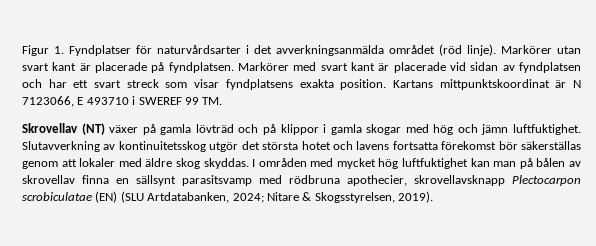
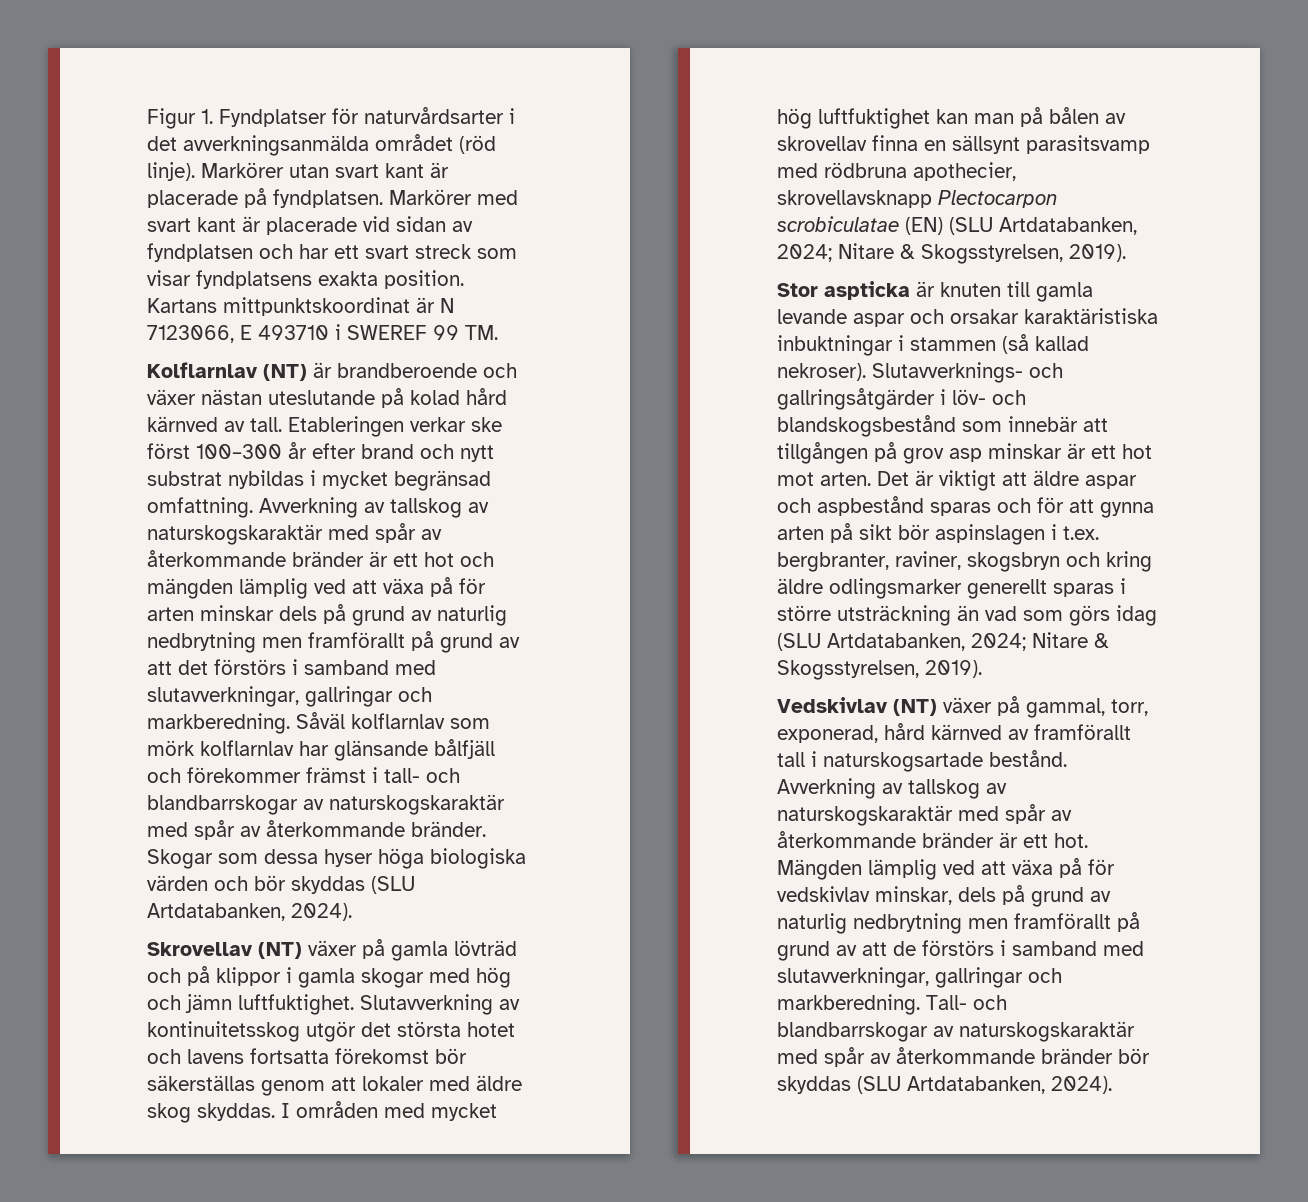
+ Kolflarnlav (NT) är brandberoende och växer nästan uteslutande på kolad hård kärnved av tall. Etableringen verkar ske först 100–300 år efter brand och nytt substrat nybildas i mycket begränsad omfattning. Avverkning av tallskog av naturskogskaraktär med spår av återkommande bränder är ett hot och mängden lämplig ved att växa på för arten minskar dels på grund av naturlig nedbrytning men framförallt på grund av att det förstörs i samband med slutavverkningar, gallringar och markberedning. Såväl kolflarnlav som mörk kolflarnlav har glänsande bålfjäll och förekommer främst i tall- och blandbarrskogar av naturskogskaraktär med spår av återkommande bränder. Skogar som dessa hyser höga biologiska värden och bör skyddas (SLU Artdatabanken, 2024).
+ Stor aspticka är knuten till gamla levande aspar och orsakar karaktäristiska inbuktningar i stammen (så kallad nekroser). Slutavverknings- och gallringsåtgärder i löv- och blandskogsbestånd som innebär att tillgången på grov asp minskar är ett hot mot arten. Det är viktigt att äldre aspar och aspbestånd sparas och för att gynna arten på sikt bör aspinslagen i t.ex. bergbranter, raviner, skogsbryn och kring äldre odlingsmarker generellt sparas i större utsträckning än vad som görs idag (SLU Artdatabanken, 2024; Nitare & Skogsstyrelsen, 2019).
+ Vedskivlav (NT) växer på gammal, torr, exponerad, hård kärnved av framförallt tall i naturskogsartade bestånd. Avverkning av tallskog av naturskogskaraktär med spår av återkommande bränder är ett hot. Mängden lämplig ved att växa på för vedskivlav minskar, dels på grund av naturlig nedbrytning men framförallt på grund av att de förstörs i samband med slutavverkningar, gallringar och markberedning. Tall- och blandbarrskogar av naturskogskaraktär med spår av återkommande bränder bör skyddas (SLU Artdatabanken, 2024).

